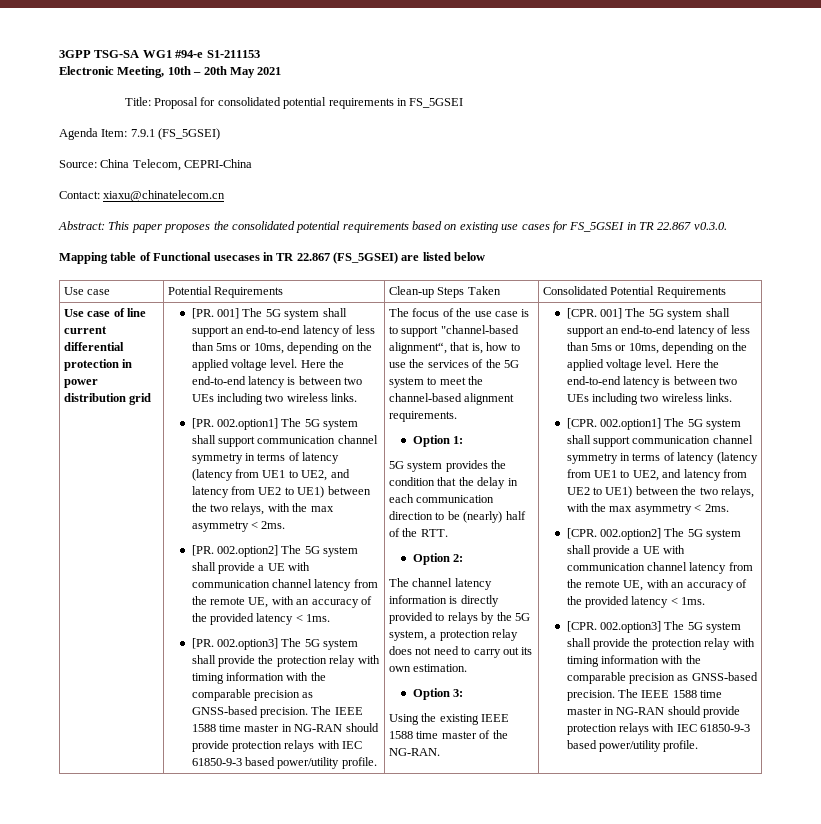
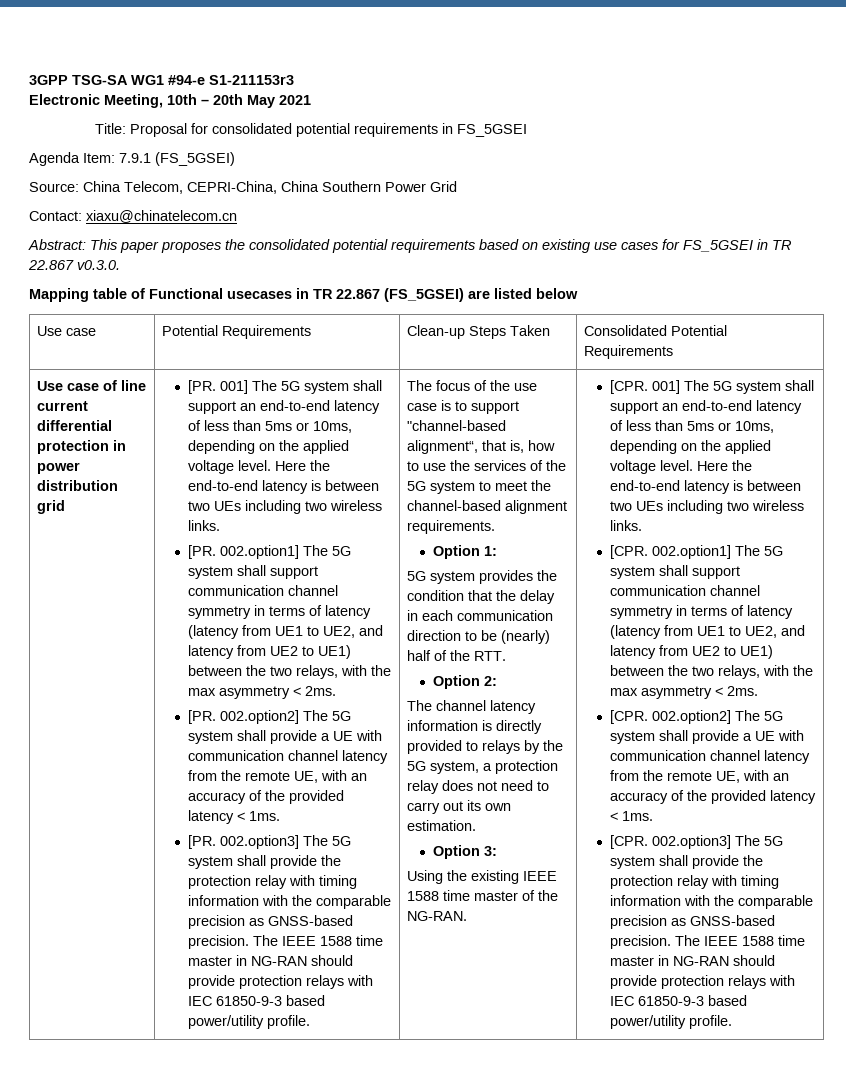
- 3GPP TSG-SA WG1 #94-e S1-211153
+ 3GPP TSG-SA WG1 #94-e S1-211153r3
- Source: China Telecom, CEPRI-China
+ Source: China Telecom, CEPRI-China, China Southern Power Grid

